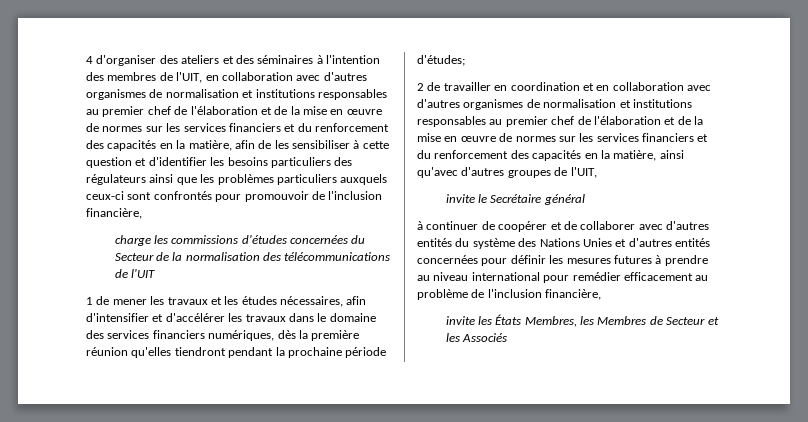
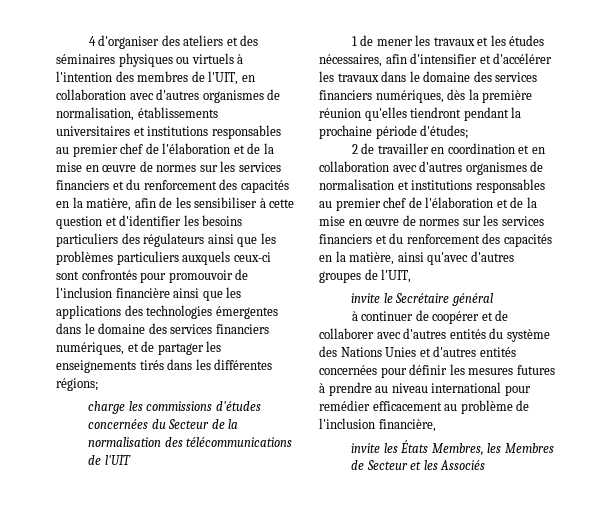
- 4 d'organiser des ateliers et des séminaires à l'intention des membres de l'UIT, en collaboration avec d'autres organismes de normalisation et institutions responsables au premier chef de l'élaboration et de la mise en œuvre de normes sur les services financiers et du renforcement des capacités en la matière, afin de les sensibiliser à cette question et d'identifier les besoins particuliers des régulateurs ainsi que les problèmes particuliers auxquels ceux-ci sont confrontés pour promouvoir de l'inclusion financière,
+ 4 d'organiser des ateliers et des séminaires physiques ou virtuels à l'intention des membres de l'UIT, en collaboration avec d'autres organismes de normalisation, établissements universitaires et institutions responsables au premier chef de l'élaboration et de la mise en œuvre de normes sur les services financiers et du renforcement des capacités en la matière, afin de les sensibiliser à cette question et d'identifier les besoins particuliers des régulateurs ainsi que les problèmes particuliers auxquels ceux-ci sont confrontés pour promouvoir de l'inclusion financière ainsi que les applications des technologies émergentes dans le domaine des services financiers numériques, et de partager les enseignements tirés dans les différentes régions;

